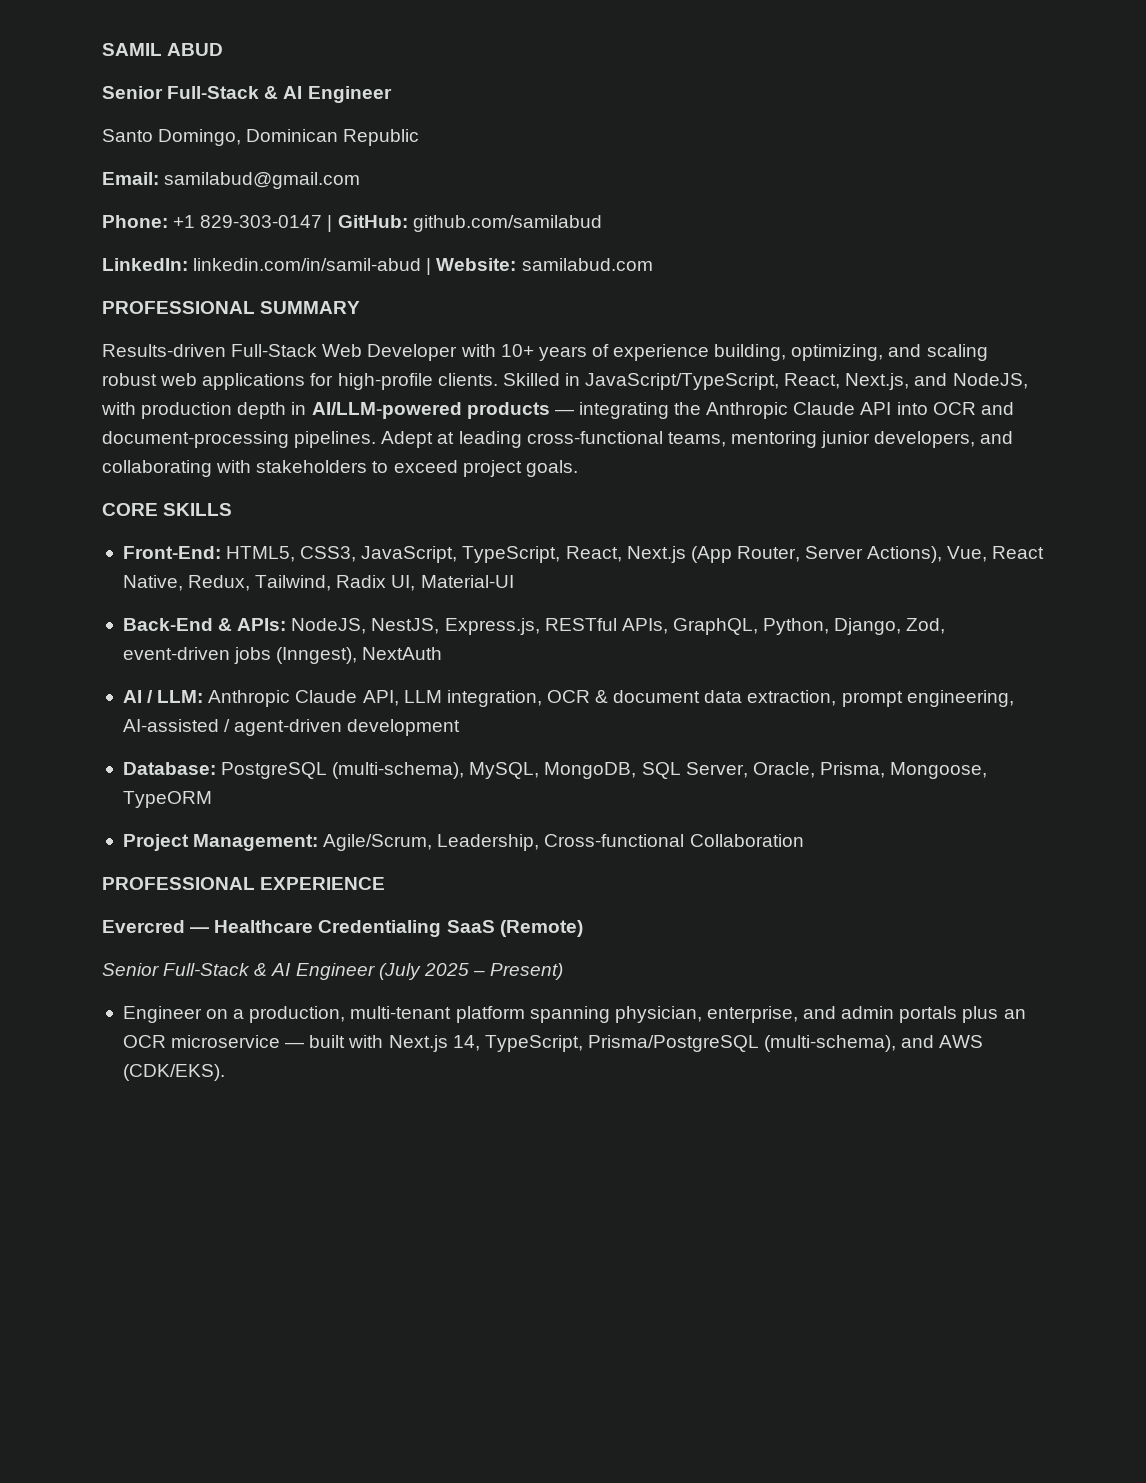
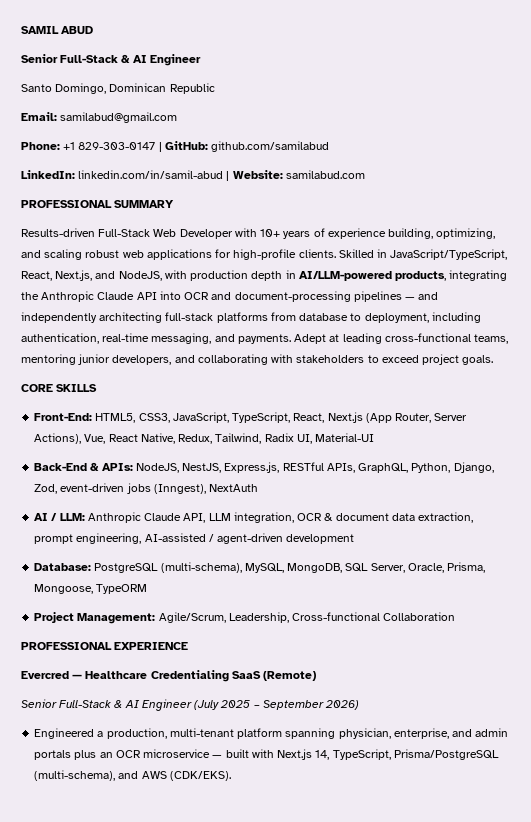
- Skilled in JavaScript/TypeScript, React, Next.js, and NodeJS, with production depth in AI/LLM-powered products — integrating the Anthropic Claude API into OCR and document-processing pipelines.
+ Skilled in JavaScript/TypeScript, React, Next.js, and NodeJS, with production depth in AI/LLM-powered products, integrating the Anthropic Claude API into OCR and document-processing pipelines — and independently architecting full-stack platforms from database to deployment, including authentication, real-time messaging, and payments.
- Senior Full-Stack & AI Engineer (July 2025 – Present)
- Engineer on a production, multi-tenant platform spanning physician, enterprise, and admin portals plus an OCR microservice — built with Next.js 14, TypeScript, Prisma/PostgreSQL (multi-schema), and AWS (CDK/EKS).
+ Senior Full-Stack & AI Engineer (July 2025 – September 2026)
+ Engineered a production, multi-tenant platform spanning physician, enterprise, and admin portals plus an OCR microservice — built with Next.js 14, TypeScript, Prisma/PostgreSQL (multi-schema), and AWS (CDK/EKS).

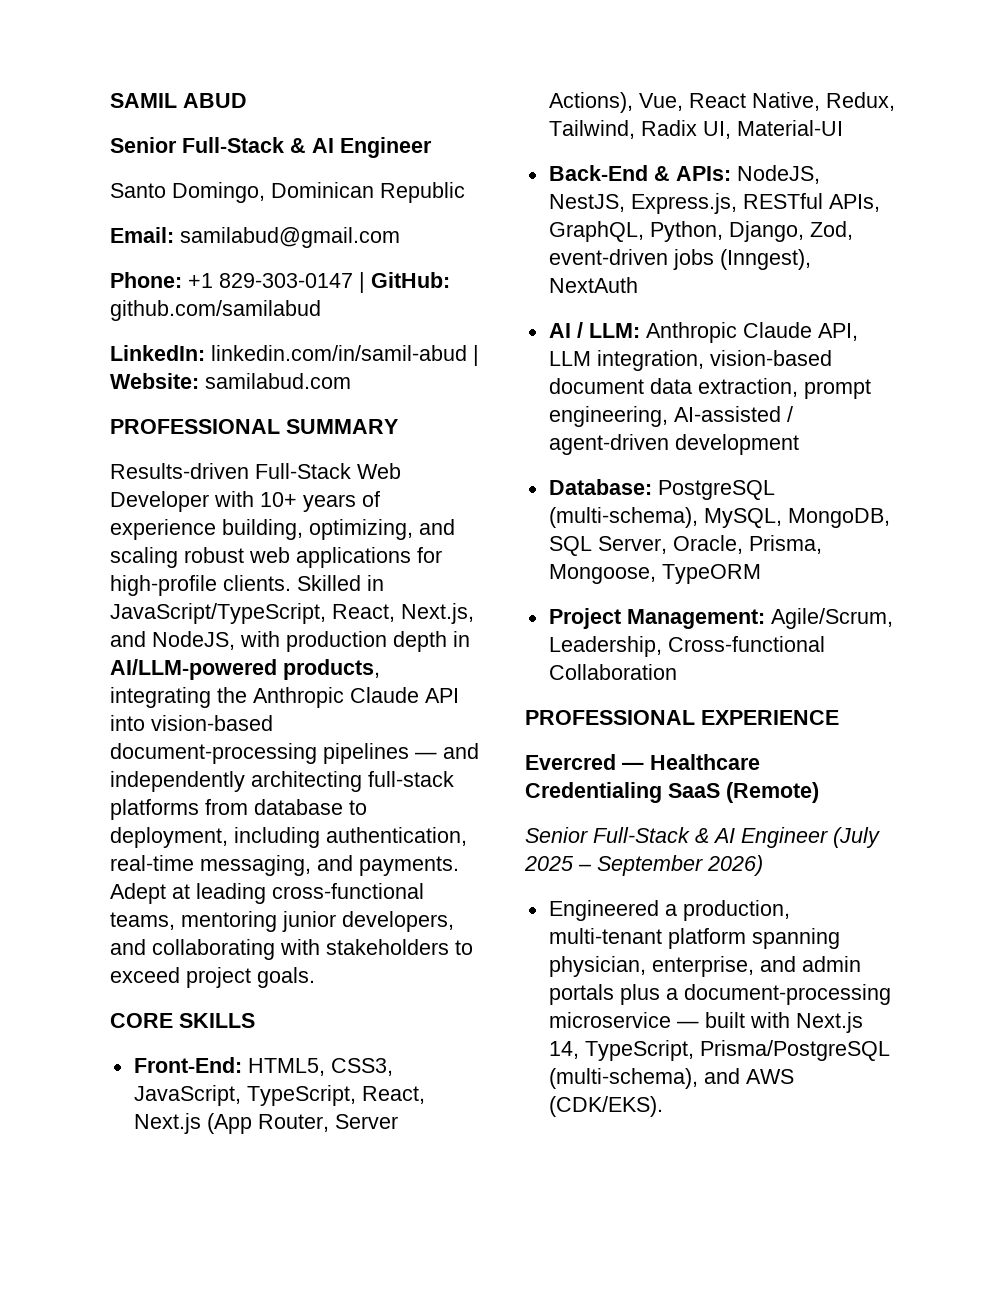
- Skilled in JavaScript/TypeScript, React, Next.js, and NodeJS, with production depth in AI/LLM-powered products, integrating the Anthropic Claude API into OCR and document-processing pipelines — and independently architecting full-stack platforms from database to deployment, including authentication, real-time messaging, and payments.
+ Skilled in JavaScript/TypeScript, React, Next.js, and NodeJS, with production depth in AI/LLM-powered products, integrating the Anthropic Claude API into vision-based document-processing pipelines — and independently architecting full-stack platforms from database to deployment, including authentication, real-time messaging, and payments.
- AI / LLM: Anthropic Claude API, LLM integration, OCR & document data extraction, prompt engineering, AI-assisted / agent-driven development
+ AI / LLM: Anthropic Claude API, LLM integration, vision-based document data extraction, prompt engineering, AI-assisted / agent-driven development
- Engineered a production, multi-tenant platform spanning physician, enterprise, and admin portals plus an OCR microservice — built with Next.js 14, TypeScript, Prisma/PostgreSQL (multi-schema), and AWS (CDK/EKS).
+ Engineered a production, multi-tenant platform spanning physician, enterprise, and admin portals plus a document-processing microservice — built with Next.js 14, TypeScript, Prisma/PostgreSQL (multi-schema), and AWS (CDK/EKS).

